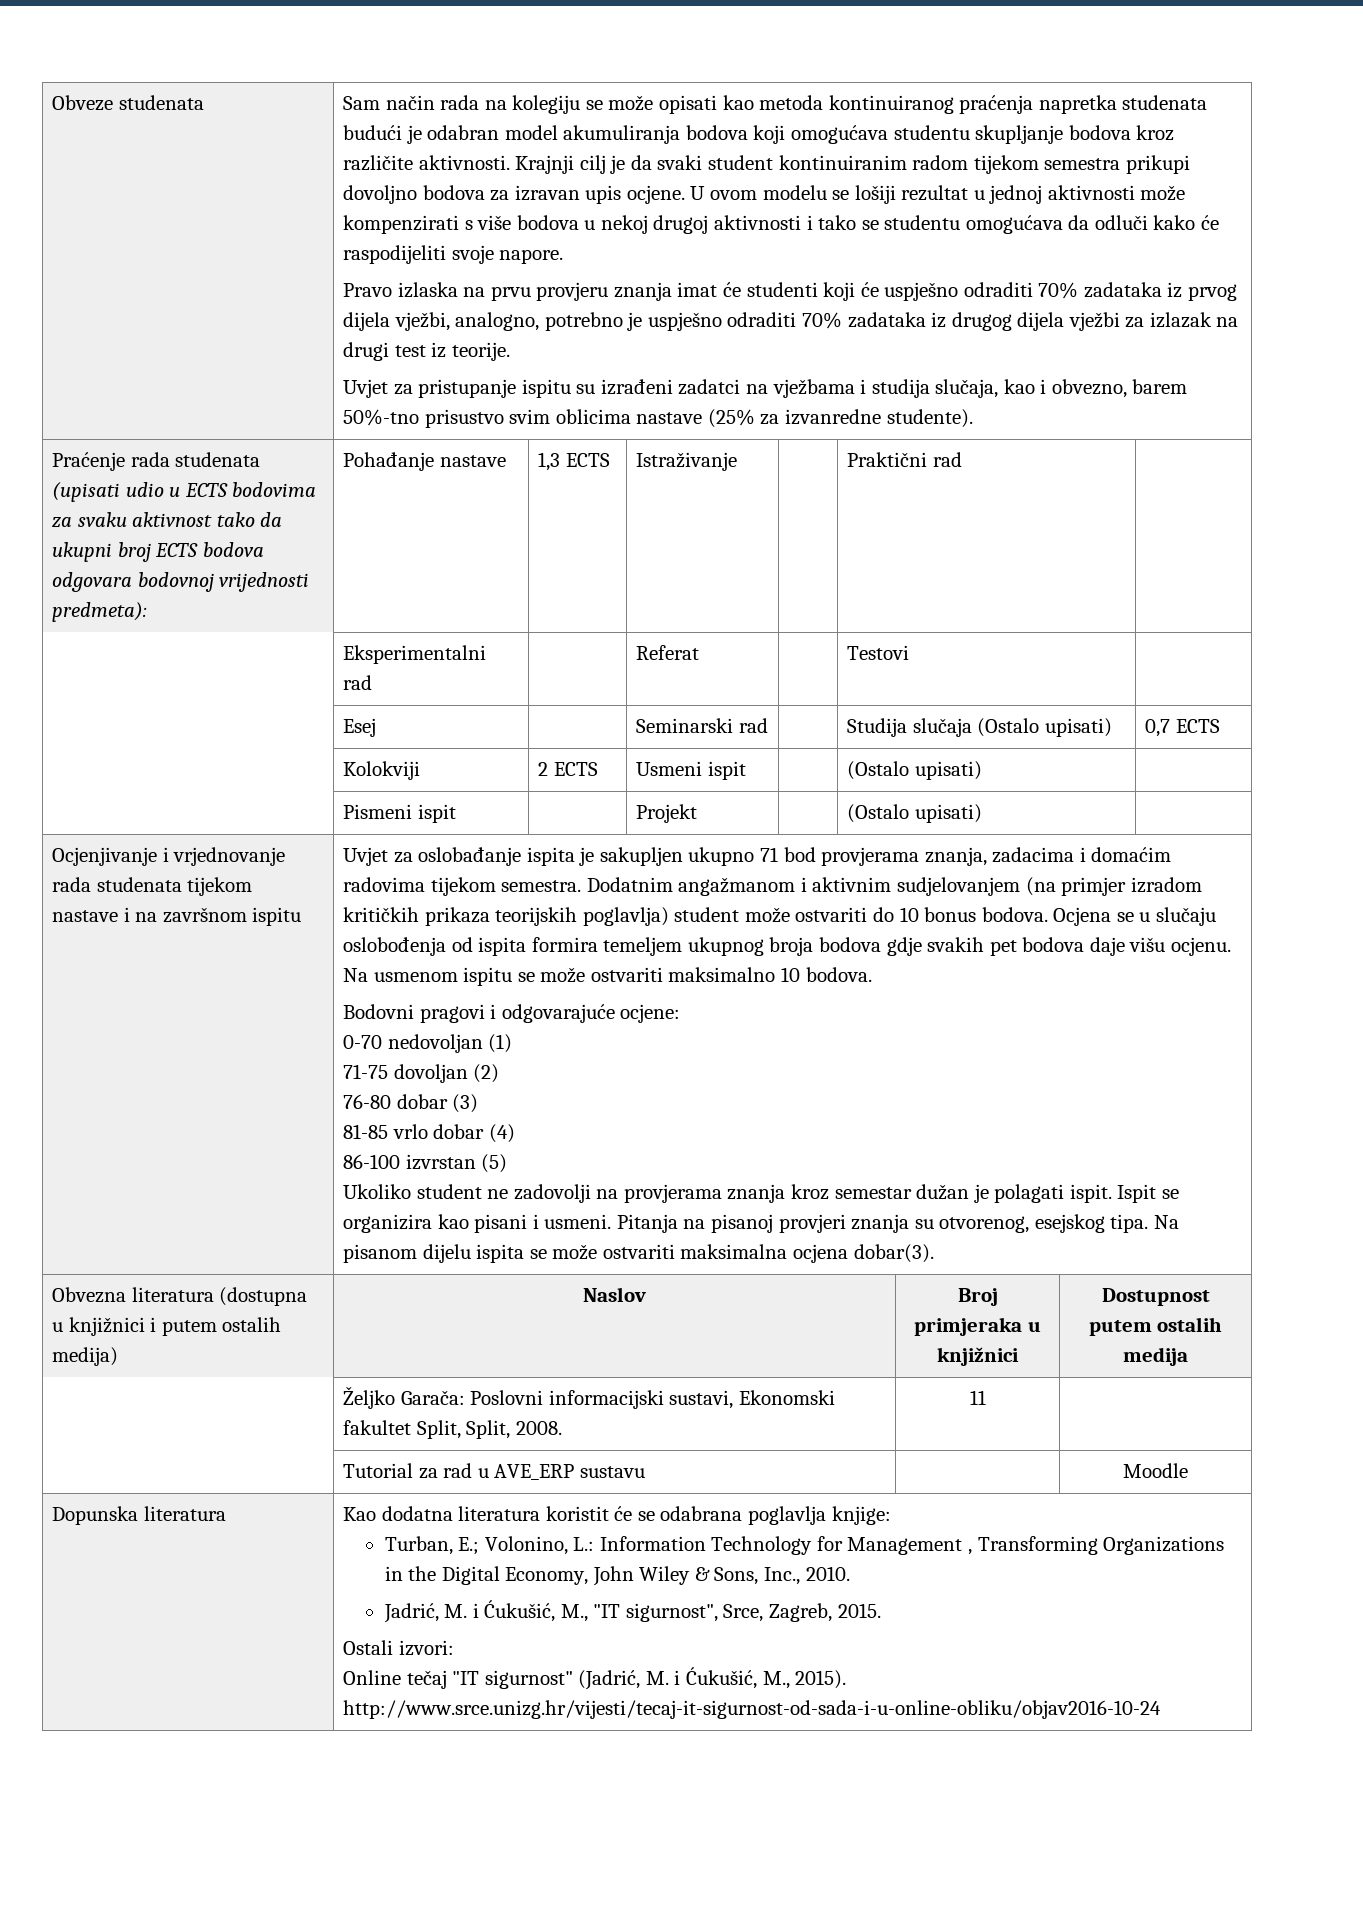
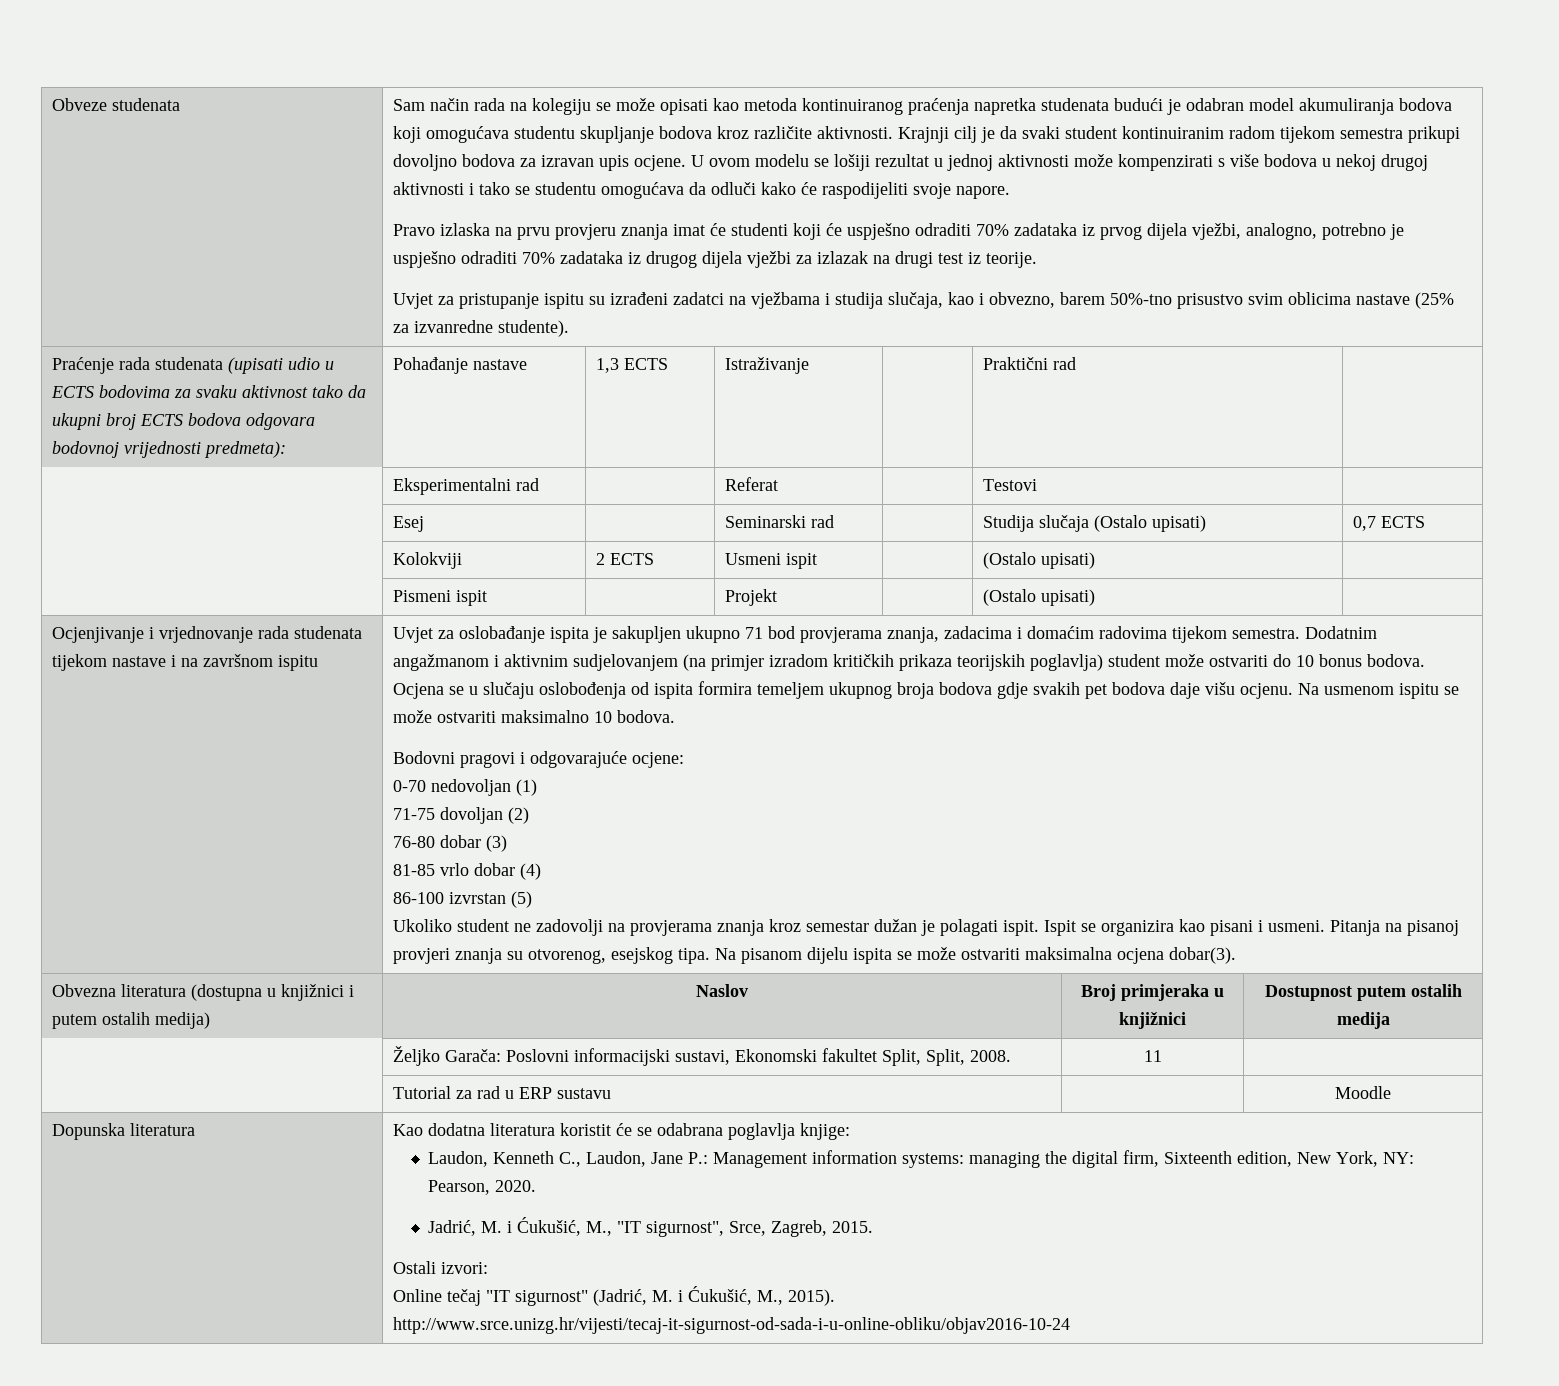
- | Tutorial za rad u AVE_ERP sustavu | | Moodle
+ | Tutorial za rad u ERP sustavu | | Moodle
- Turban, E.; Volonino, L.: Information Technology for Management , Transforming Organizations in the Digital Economy, John Wiley & Sons, Inc., 2010.
+ Laudon, Kenneth C., Laudon, Jane P.: Management information systems: managing the digital firm, Sixteenth edition, New York, NY: Pearson, 2020.

